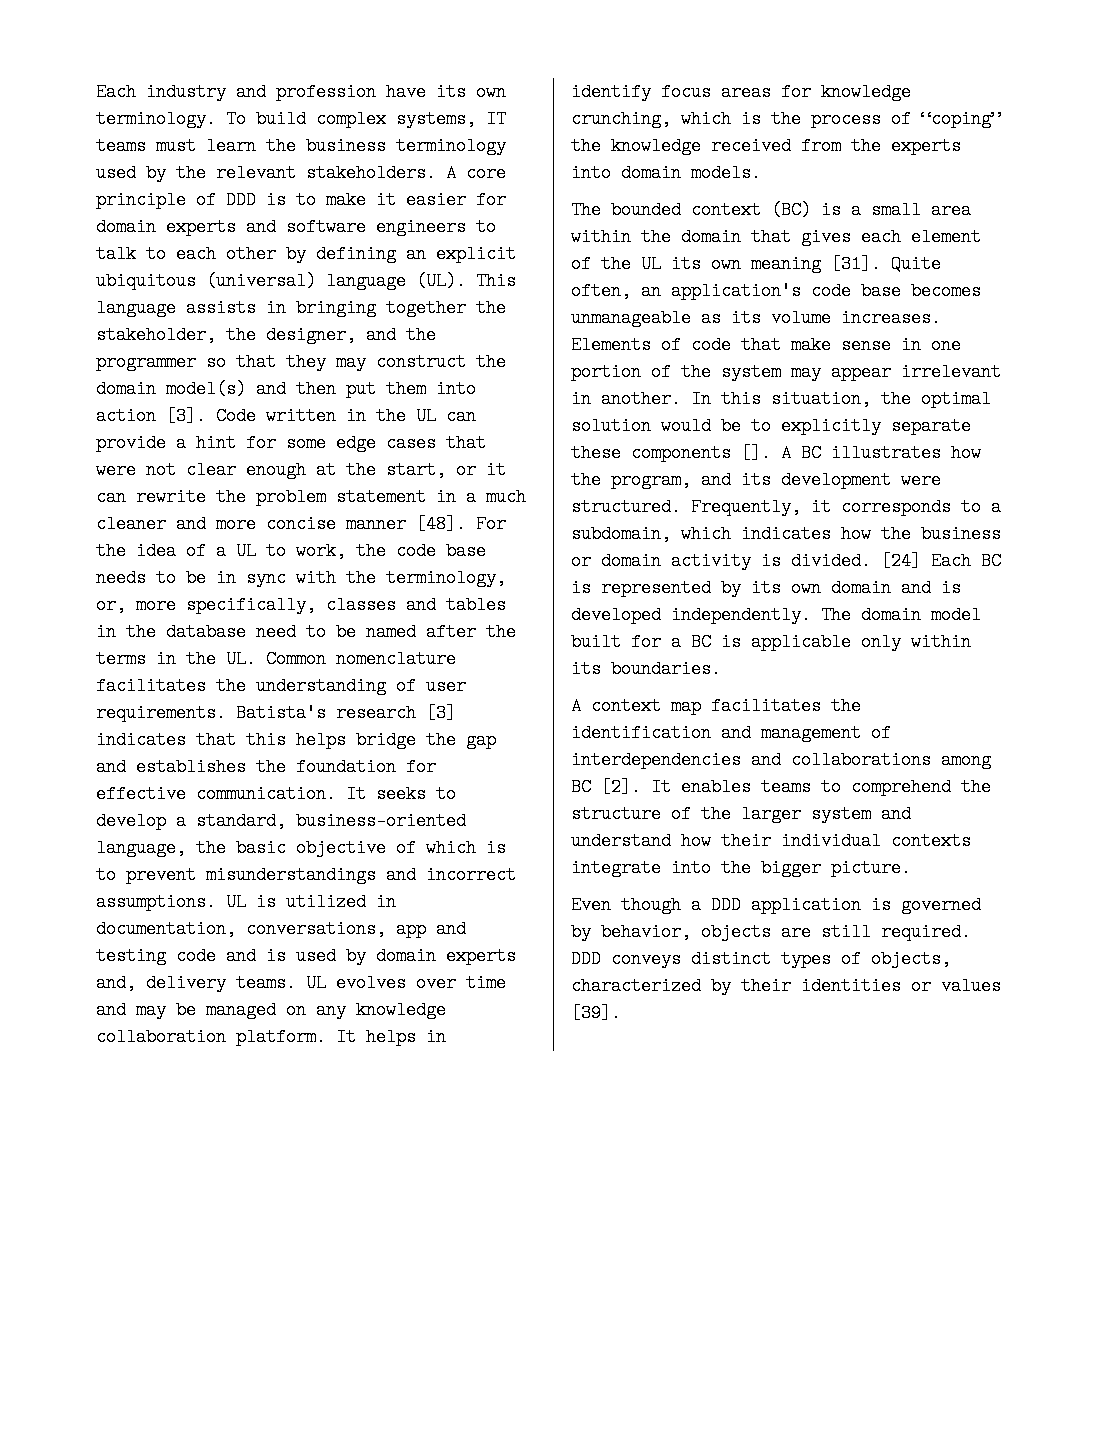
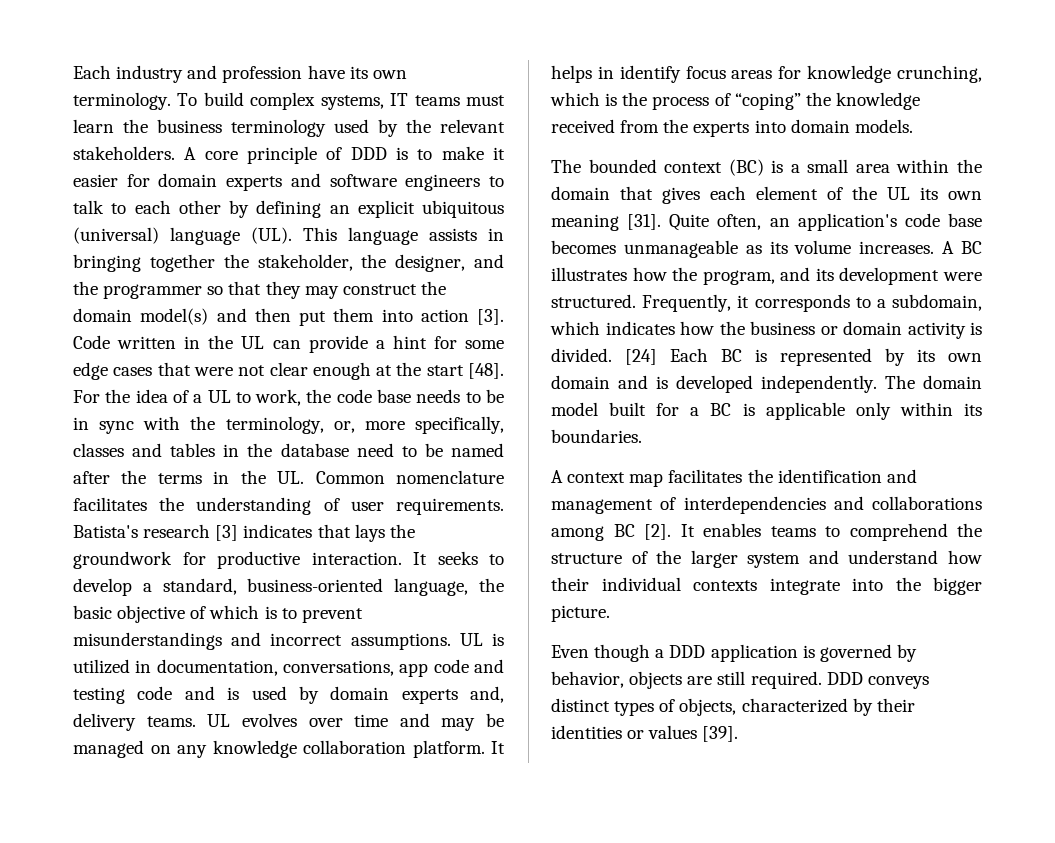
- Code written in the UL can provide a hint for some edge cases that were not clear enough at the start, or it can rewrite the problem statement in a much cleaner and more concise manner [48].
+ Code written in the UL can provide a hint for some edge cases that were not clear enough at the start [48].
- Batista's research [3] indicates that this helps bridge the gap and establishes the foundation for effective communication.
+ Batista's research [3] indicates that lays the groundwork for productive interaction.
- UL is utilized in documentation, conversations, app and testing code and is used by domain experts and, delivery teams.
+ UL is utilized in documentation, conversations, app code and testing code and is used by domain experts and, delivery teams.
- Elements of code that make sense in one portion of the system may appear irrelevant in another. In this situation, the optimal solution would be to explicitly separate these components [].

